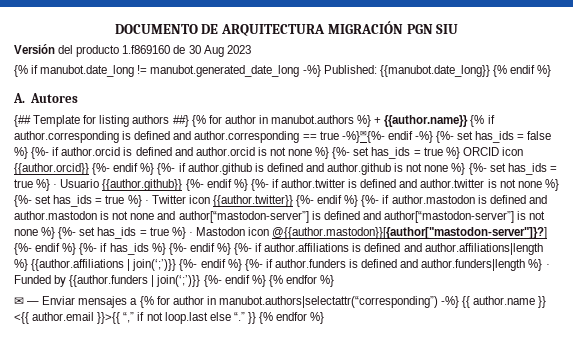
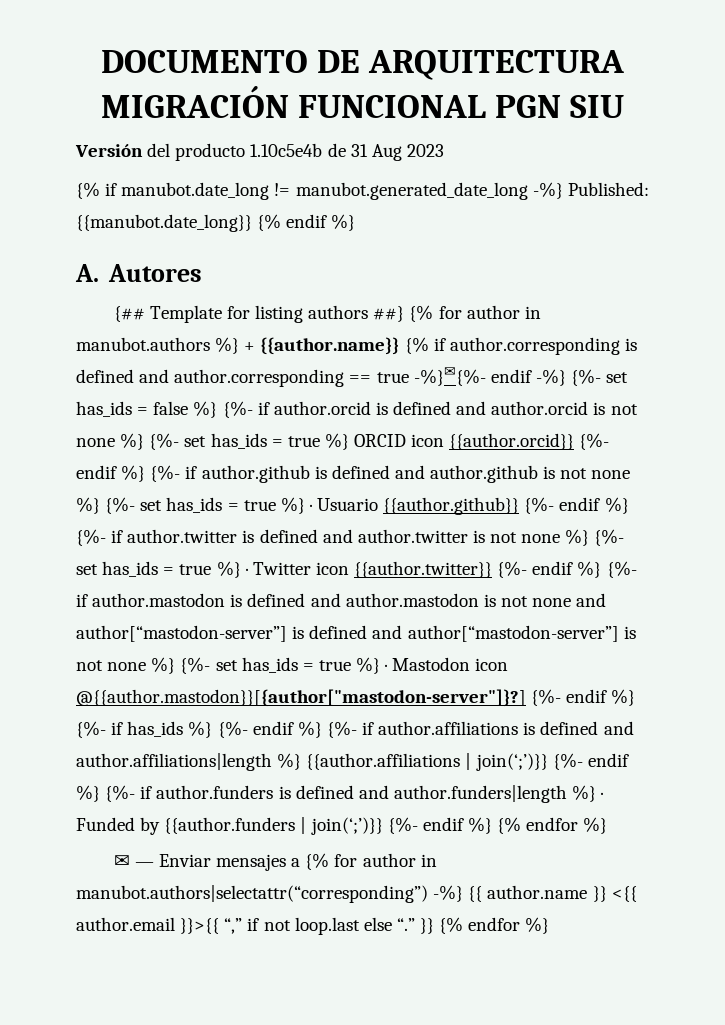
- DOCUMENTO DE ARQUITECTURA MIGRACIÓN PGN SIU
+ DOCUMENTO DE ARQUITECTURA MIGRACIÓN FUNCIONAL PGN SIU
- Versión del producto 1.f869160 de 30 Aug 2023
+ Versión del producto 1.10c5e4b de 31 Aug 2023

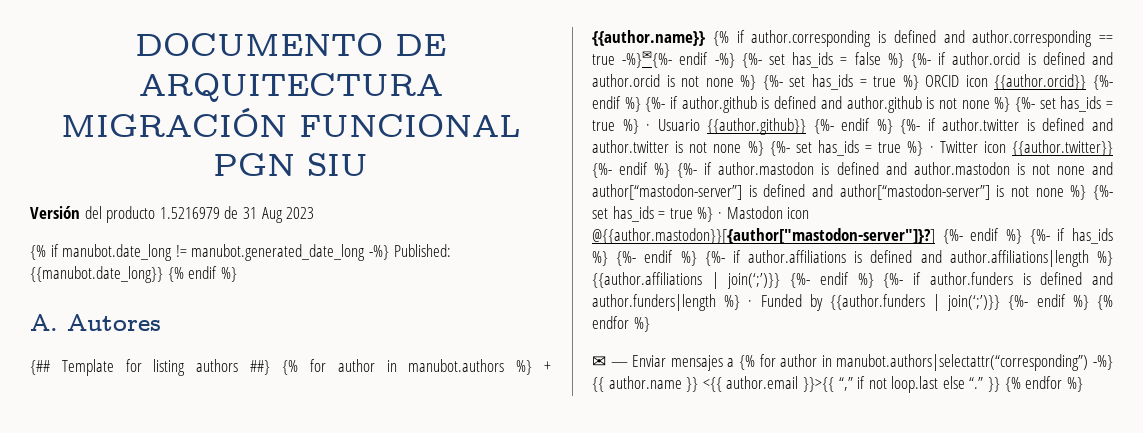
- Versión del producto 1.10c5e4b de 31 Aug 2023
+ Versión del producto 1.5216979 de 31 Aug 2023

